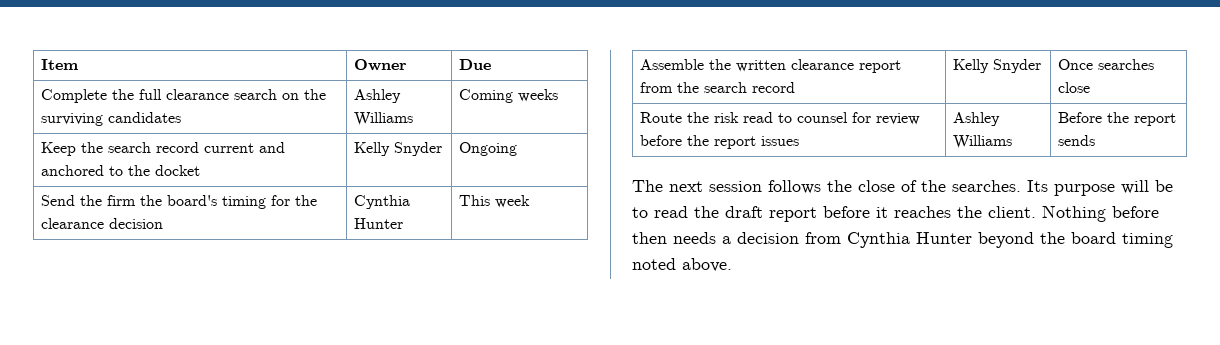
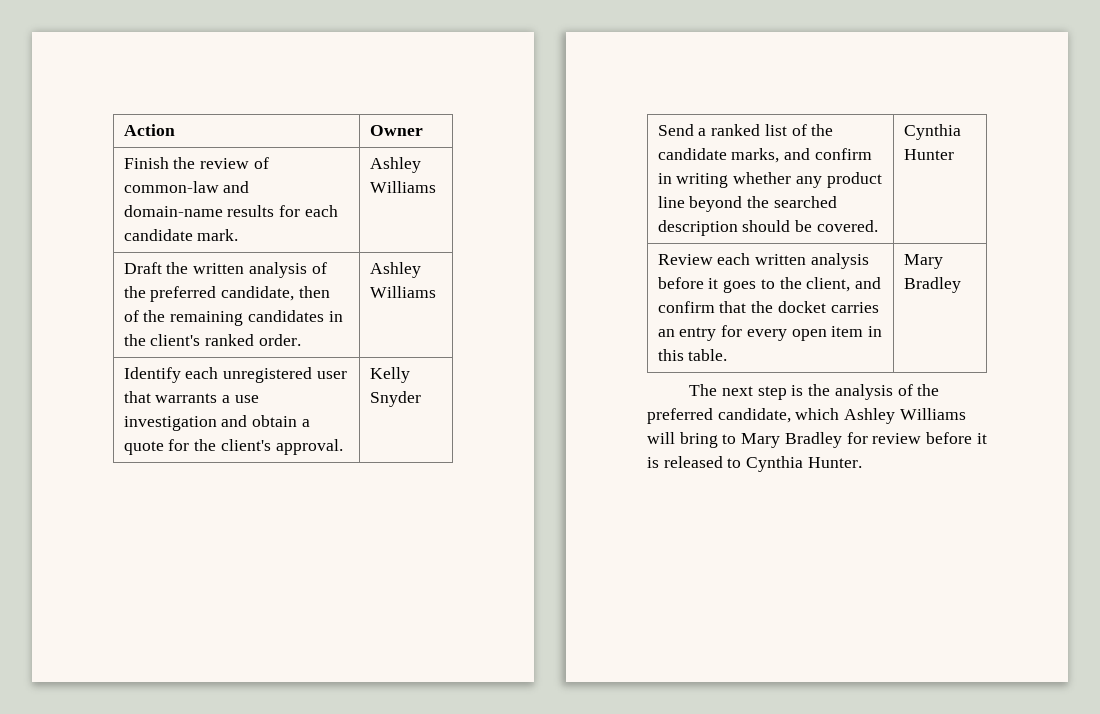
- Item | Owner | Due
- Complete the full clearance search on the surviving candidates | Ashley Williams | Coming weeks
- Keep the search record current and anchored to the docket | Kelly Snyder | Ongoing
+ Action | Owner
+ Finish the review of common-law and domain-name results for each candidate mark. | Ashley Williams
+ Draft the written analysis of the preferred candidate, then of the remaining candidates in the client's ranked order. | Ashley Williams
+ Identify each unregistered user that warrants a use investigation and obtain a quote for the client's approval. | Kelly Snyder
- Send the firm the board's timing for the clearance decision | Cynthia Hunter | This week
- Assemble the written clearance report from the search record | Kelly Snyder | Once searches close
- Route the risk read to counsel for review before the report issues | Ashley Williams | Before the report sends
- The next session follows the close of the searches. Its purpose will be to read the draft report before it reaches the client. Nothing before then needs a decision from Cynthia Hunter beyond the board timing noted above.
+ Send a ranked list of the candidate marks, and confirm in writing whether any product line beyond the searched description should be covered. | Cynthia Hunter
+ Review each written analysis before it goes to the client, and confirm that the docket carries an entry for every open item in this table. | Mary Bradley
+ The next step is the analysis of the preferred candidate, which Ashley Williams will bring to Mary Bradley for review before it is released to Cynthia Hunter.

